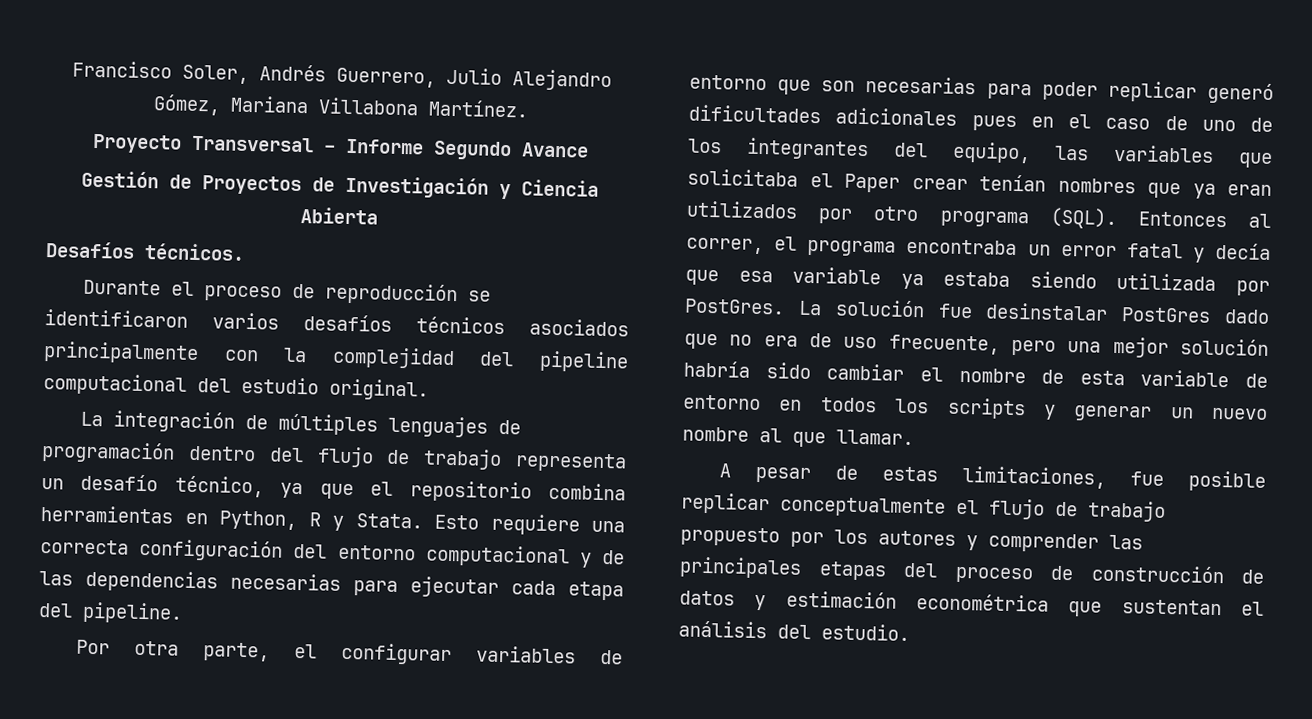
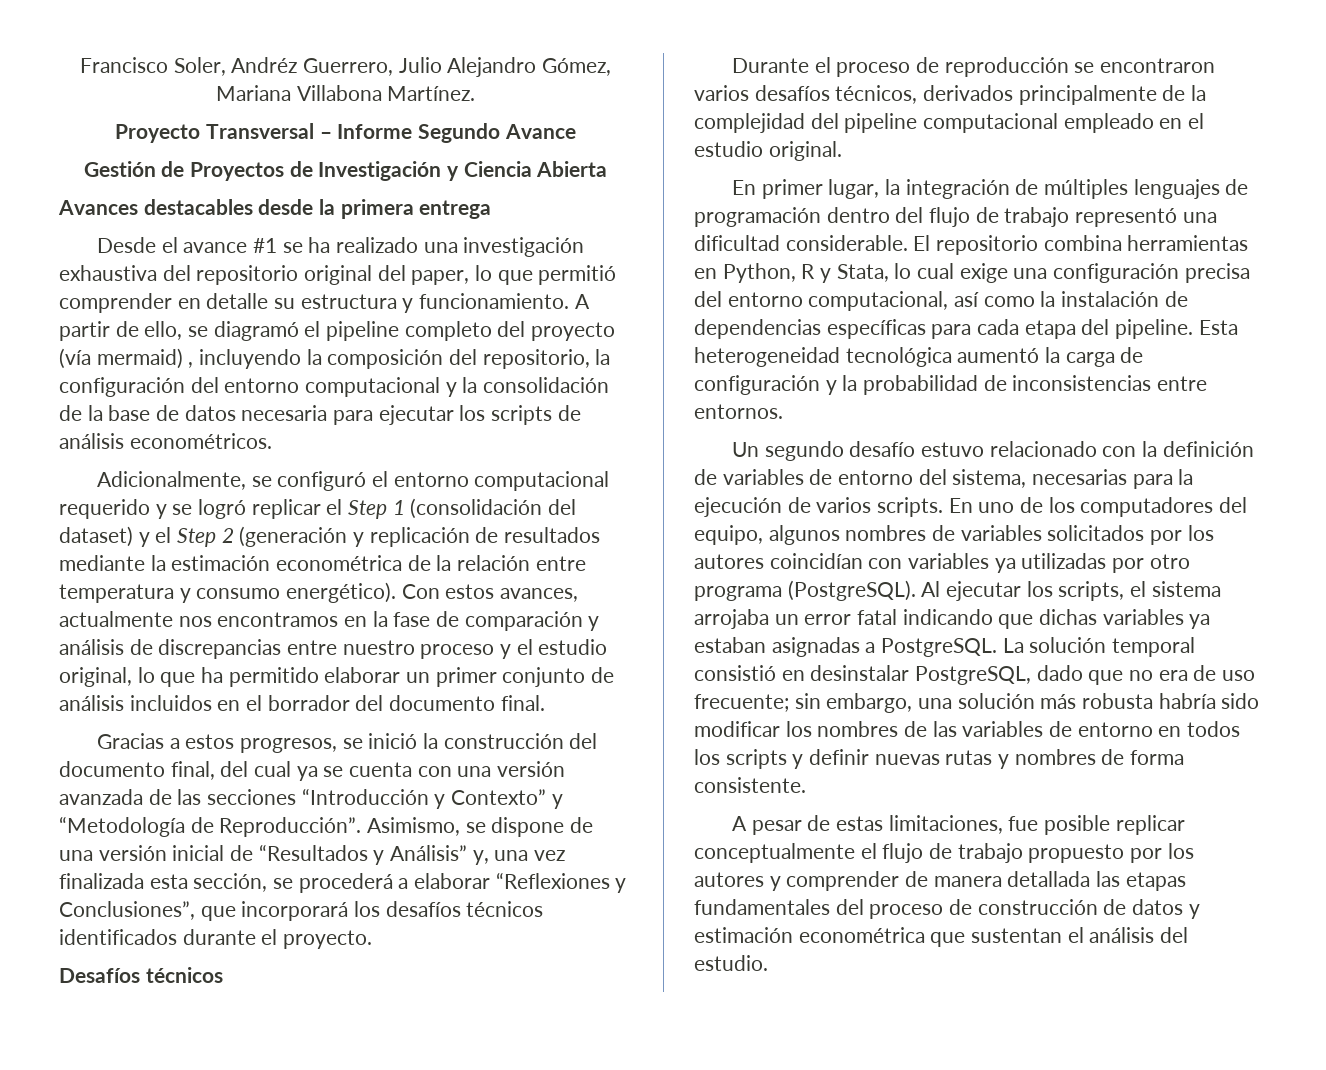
- Francisco Soler, Andrés Guerrero, Julio Alejandro Gómez, Mariana Villabona Martínez.
+ Francisco Soler, Andréz Guerrero, Julio Alejandro Gómez, Mariana Villabona Martínez.
+ Avances destacables desde la primera entrega
+ Desde el avance #1 se ha realizado una investigación exhaustiva del repositorio original del paper, lo que permitió comprender en detalle su estructura y funcionamiento. A partir de ello, se diagramó el pipeline completo del proyecto (vía mermaid) , incluyendo la composición del repositorio, la configuración del entorno computacional y la consolidación de la base de datos necesaria para ejecutar los scripts de análisis econométricos.
+ Adicionalmente, se configuró el entorno computacional requerido y se logró replicar el Step 1 (consolidación del dataset) y el Step 2 (generación y replicación de resultados mediante la estimación econométrica de la relación entre temperatura y consumo energético). Con estos avances, actualmente nos encontramos en la fase de comparación y análisis de discrepancias entre nuestro proceso y el estudio original, lo que ha permitido elaborar un primer conjunto de análisis incluidos en el borrador del documento final.
+ Gracias a estos progresos, se inició la construcción del documento final, del cual ya se cuenta con una versión avanzada de las secciones “Introducción y Contexto” y “Metodología de Reproducción”. Asimismo, se dispone de una versión inicial de “Resultados y Análisis” y, una vez finalizada esta sección, se procederá a elaborar “Reflexiones y Conclusiones”, que incorporará los desafíos técnicos identificados durante el proyecto.
- Desafíos técnicos.
+ Desafíos técnicos
- Durante el proceso de reproducción se identificaron varios desafíos técnicos asociados principalmente con la complejidad del pipeline computacional del estudio original.
+ Durante el proceso de reproducción se encontraron varios desafíos técnicos, derivados principalmente de la complejidad del pipeline computacional empleado en el estudio original.
- La integración de múltiples lenguajes de programación dentro del flujo de trabajo representa un desafío técnico, ya que el repositorio combina herramientas en Python, R y Stata. Esto requiere una correcta configuración del entorno computacional y de las dependencias necesarias para ejecutar cada etapa del pipeline.
- Por otra parte, el configurar variables de entorno que son necesarias para poder replicar generó dificultades adicionales pues en el caso de uno de los integrantes del equipo, las variables que solicitaba el Paper crear tenían nombres que ya eran utilizados por otro programa (SQL). Entonces al correr, el programa encontraba un error fatal y decía que esa variable ya estaba siendo utilizada por PostGres. La solución fue desinstalar PostGres dado que no era de uso frecuente, pero una mejor solución habría sido cambiar el nombre de esta variable de entorno en todos los scripts y generar un nuevo nombre al que llamar.
+ En primer lugar, la integración de múltiples lenguajes de programación dentro del flujo de trabajo representó una dificultad considerable. El repositorio combina herramientas en Python, R y Stata, lo cual exige una configuración precisa del entorno computacional, así como la instalación de dependencias específicas para cada etapa del pipeline. Esta heterogeneidad tecnológica aumentó la carga de configuración y la probabilidad de inconsistencias entre entornos.
+ Un segundo desafío estuvo relacionado con la definición de variables de entorno del sistema, necesarias para la ejecución de varios scripts. En uno de los computadores del equipo, algunos nombres de variables solicitados por los autores coincidían con variables ya utilizadas por otro programa (PostgreSQL). Al ejecutar los scripts, el sistema arrojaba un error fatal indicando que dichas variables ya estaban asignadas a PostgreSQL. La solución temporal consistió en desinstalar PostgreSQL, dado que no era de uso frecuente; sin embargo, una solución más robusta habría sido modificar los nombres de las variables de entorno en todos los scripts y definir nuevas rutas y nombres de forma consistente.
- A pesar de estas limitaciones, fue posible replicar conceptualmente el flujo de trabajo propuesto por los autores y comprender las principales etapas del proceso de construcción de datos y estimación econométrica que sustentan el análisis del estudio.
+ A pesar de estas limitaciones, fue posible replicar conceptualmente el flujo de trabajo propuesto por los autores y comprender de manera detallada las etapas fundamentales del proceso de construcción de datos y estimación econométrica que sustentan el análisis del estudio.

